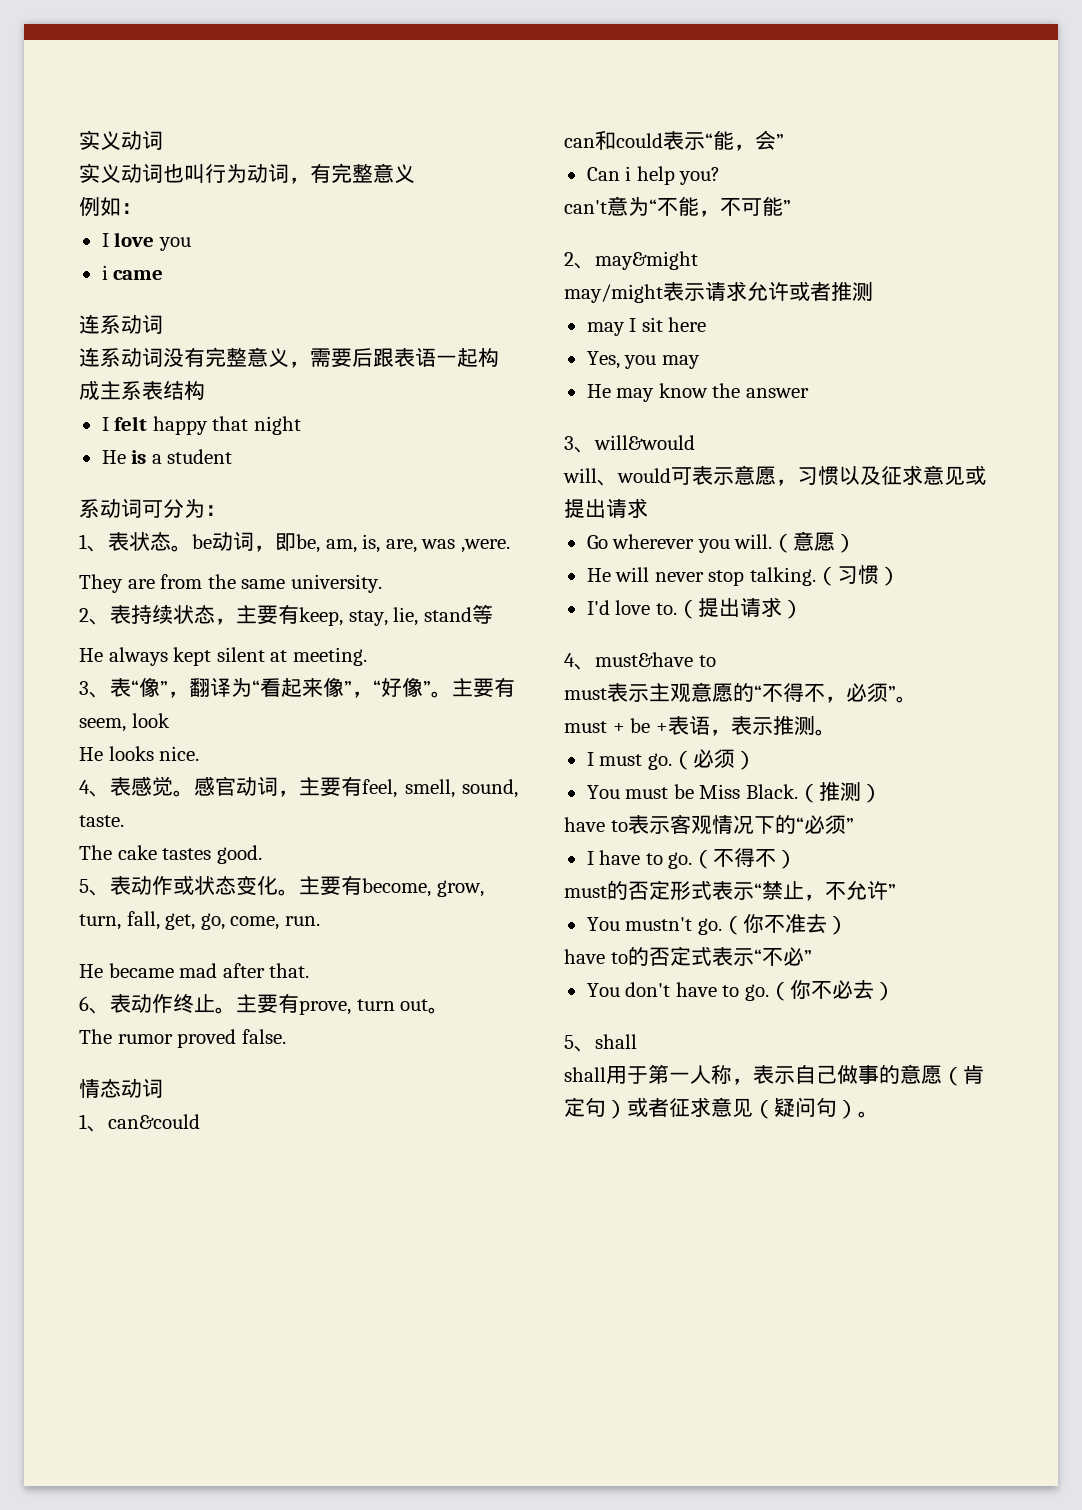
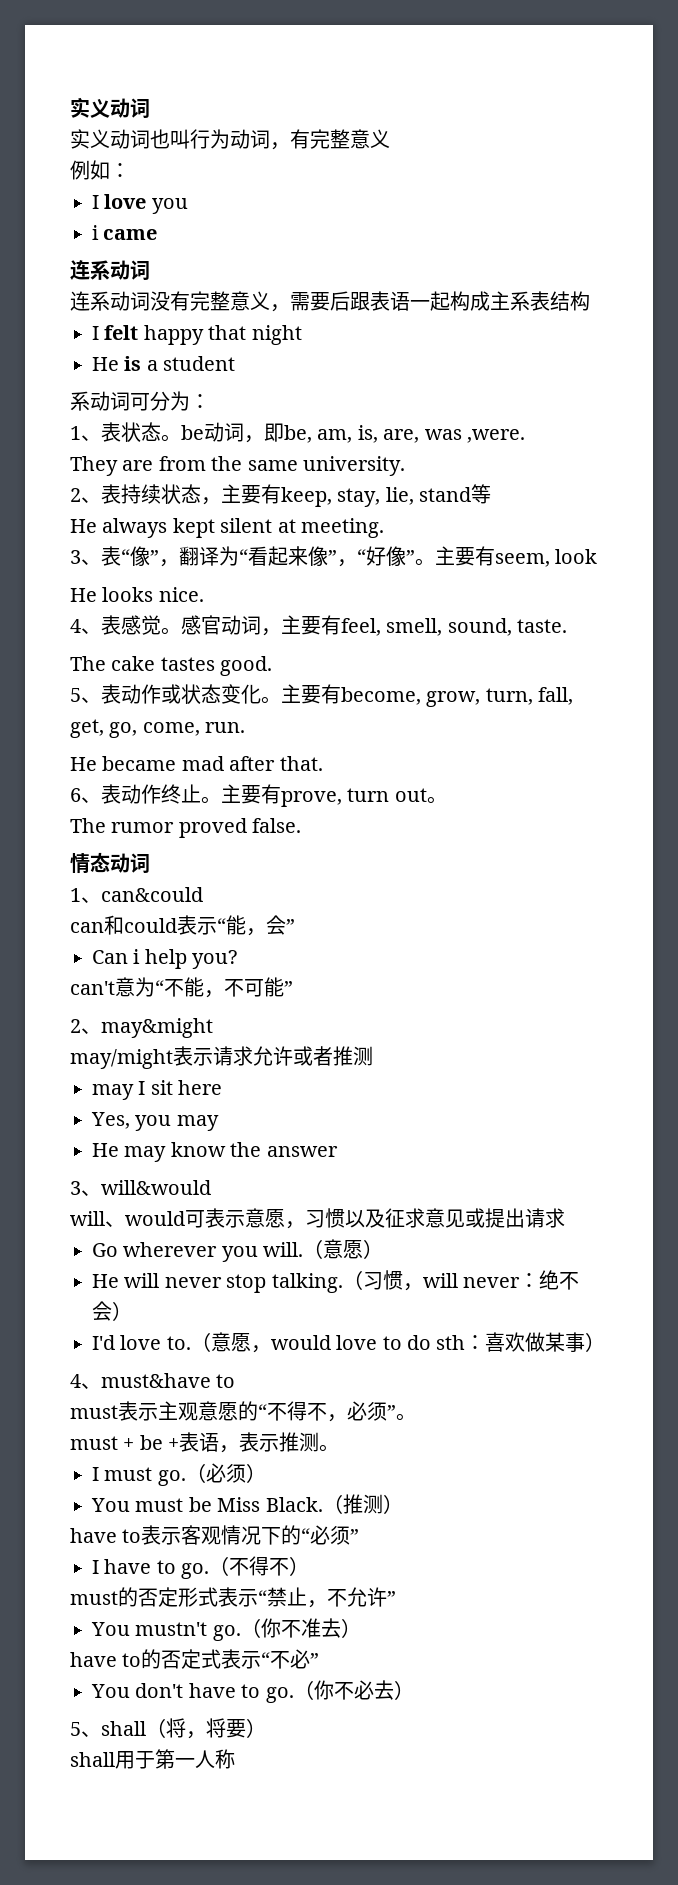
- （习惯）
+ （习惯，will never：绝不会）
- （提出请求）
+ （意愿，would love to do sth：喜欢做某事）
- 5、shall
+ 5、shall（将，将要）
- shall用于第一人称，表示自己做事的意愿（肯定句）或者征求意见（疑问句）。
+ shall用于第一人称

